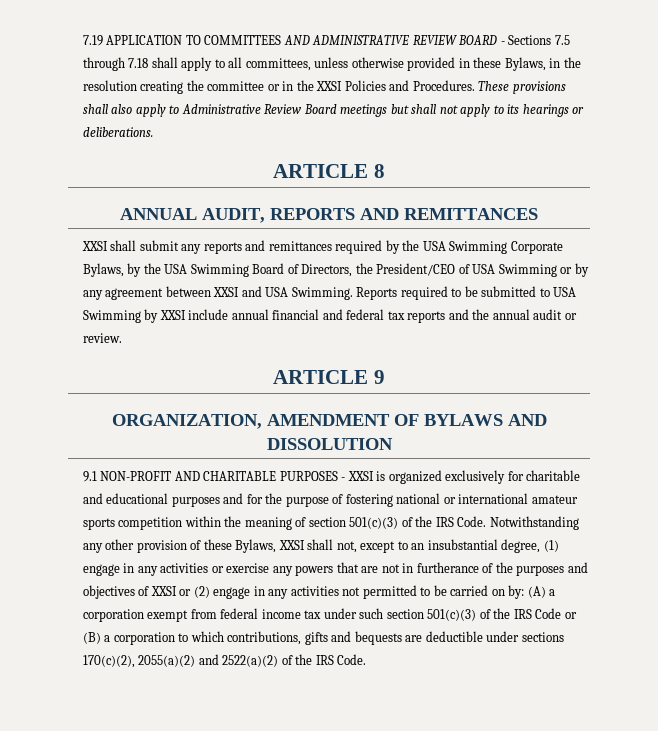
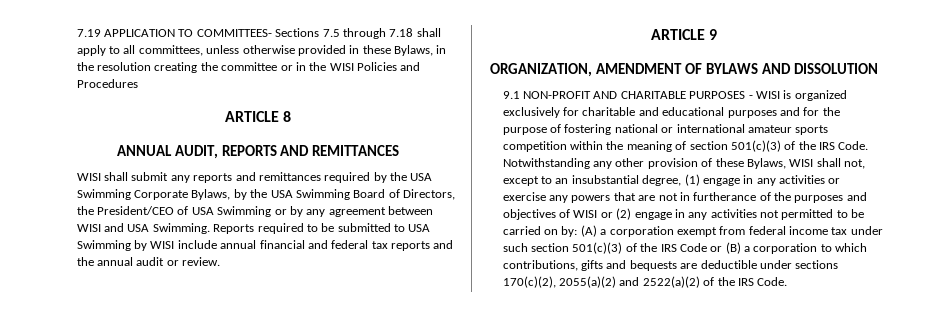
- 7.19 APPLICATION TO COMMITTEES AND ADMINISTRATIVE REVIEW BOARD - Sections 7.5 through 7.18 shall apply to all committees, unless otherwise provided in these Bylaws, in the resolution creating the committee or in the XXSI Policies and Procedures. These provisions shall also apply to Administrative Review Board meetings but shall not apply to its hearings or deliberations.
+ 7.19 APPLICATION TO COMMITTEES- Sections 7.5 through 7.18 shall apply to all committees, unless otherwise provided in these Bylaws, in the resolution creating the committee or in the WISI Policies and Procedures
- XXSI shall submit any reports and remittances required by the USA Swimming Corporate Bylaws, by the USA Swimming Board of Directors, the President/CEO of USA Swimming or by any agreement between XXSI and USA Swimming.
+ WISI shall submit any reports and remittances required by the USA Swimming Corporate Bylaws, by the USA Swimming Board of Directors, the President/CEO of USA Swimming or by any agreement between WISI and USA Swimming.
- Reports required to be submitted to USA Swimming by XXSI include annual financial and federal tax reports and the annual audit or review.
+ Reports required to be submitted to USA Swimming by WISI include annual financial and federal tax reports and the annual audit or review.
- 9.1 NON-PROFIT AND CHARITABLE PURPOSES - XXSI is organized exclusively for charitable and educational purposes and for the purpose of fostering national or international amateur sports competition within the meaning of section 501(c)(3) of the IRS Code.
+ 9.1 NON-PROFIT AND CHARITABLE PURPOSES - WISI is organized exclusively for charitable and educational purposes and for the purpose of fostering national or international amateur sports competition within the meaning of section 501(c)(3) of the IRS Code.
- Notwithstanding any other provision of these Bylaws, XXSI shall not, except to an insubstantial degree, (1) engage in any activities or exercise any powers that are not in furtherance of the purposes and objectives of XXSI or (2) engage in any activities not permitted to be carried on by:
+ Notwithstanding any other provision of these Bylaws, WISI shall not, except to an insubstantial degree, (1) engage in any activities or exercise any powers that are not in furtherance of the purposes and objectives of WISI or (2) engage in any activities not permitted to be carried on by:

